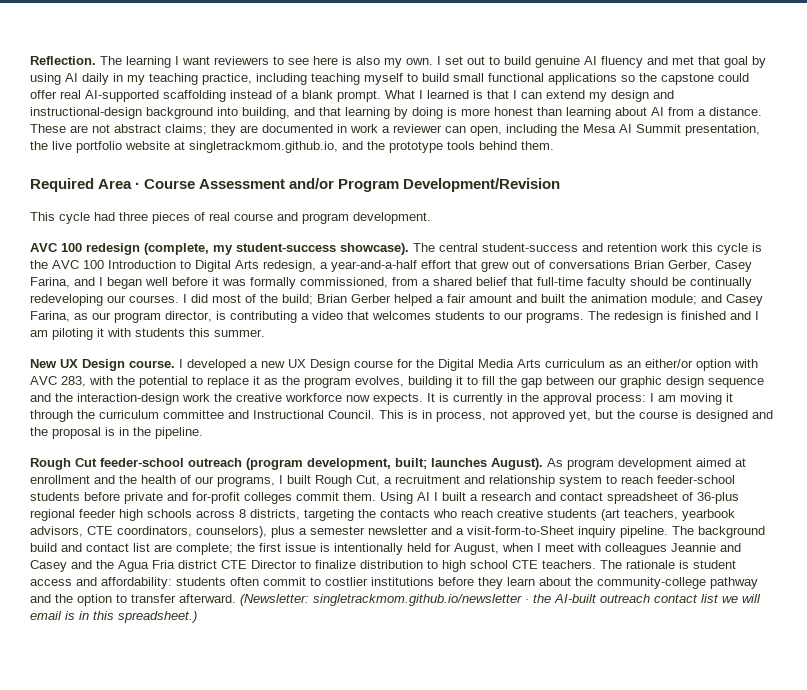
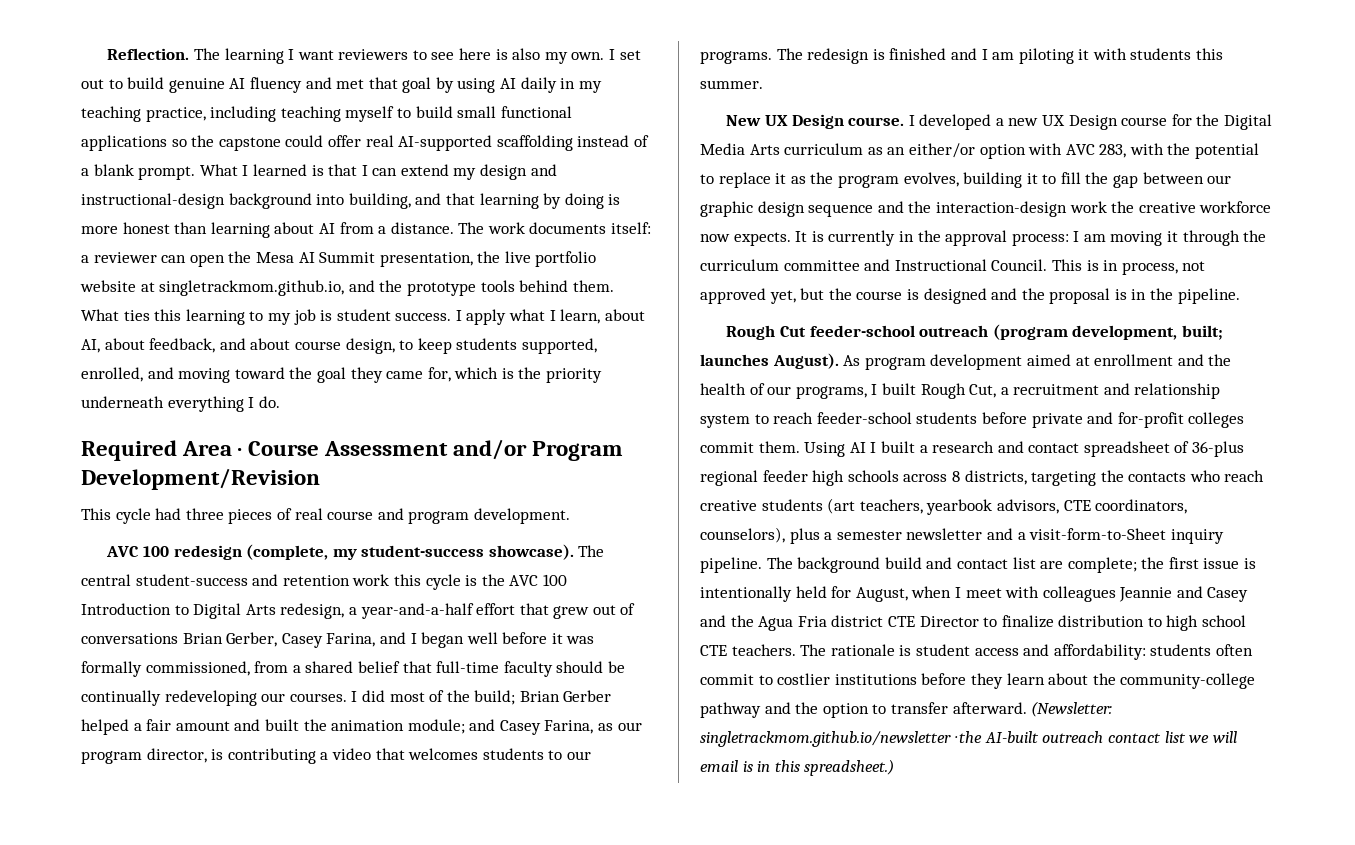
- These are not abstract claims; they are documented in work a reviewer can open, including the Mesa AI Summit presentation, the live portfolio website at singletrackmom.github.io, and the prototype tools behind them.
+ The work documents itself: a reviewer can open the Mesa AI Summit presentation, the live portfolio website at singletrackmom.github.io, and the prototype tools behind them. What ties this learning to my job is student success. I apply what I learn, about AI, about feedback, and about course design, to keep students supported, enrolled, and moving toward the goal they came for, which is the priority underneath everything I do.

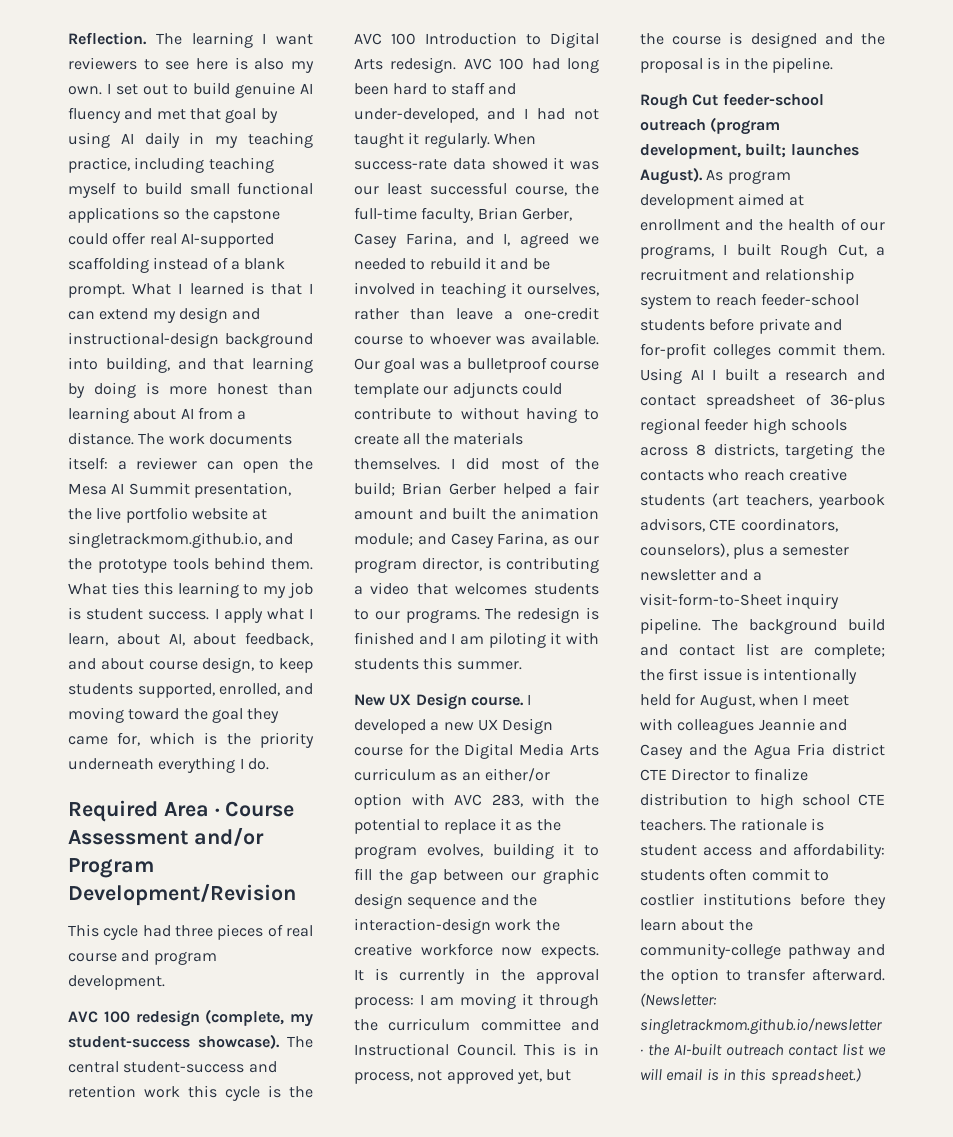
- The central student-success and retention work this cycle is the AVC 100 Introduction to Digital Arts redesign, a year-and-a-half effort that grew out of conversations Brian Gerber, Casey Farina, and I began well before it was formally commissioned, from a shared belief that full-time faculty should be continually redeveloping our courses.
+ The central student-success and retention work this cycle is the AVC 100 Introduction to Digital Arts redesign. AVC 100 had long been hard to staff and under-developed, and I had not taught it regularly. When success-rate data showed it was our least successful course, the full-time faculty, Brian Gerber, Casey Farina, and I, agreed we needed to rebuild it and be involved in teaching it ourselves, rather than leave a one-credit course to whoever was available. Our goal was a bulletproof course template our adjuncts could contribute to without having to create all the materials themselves.

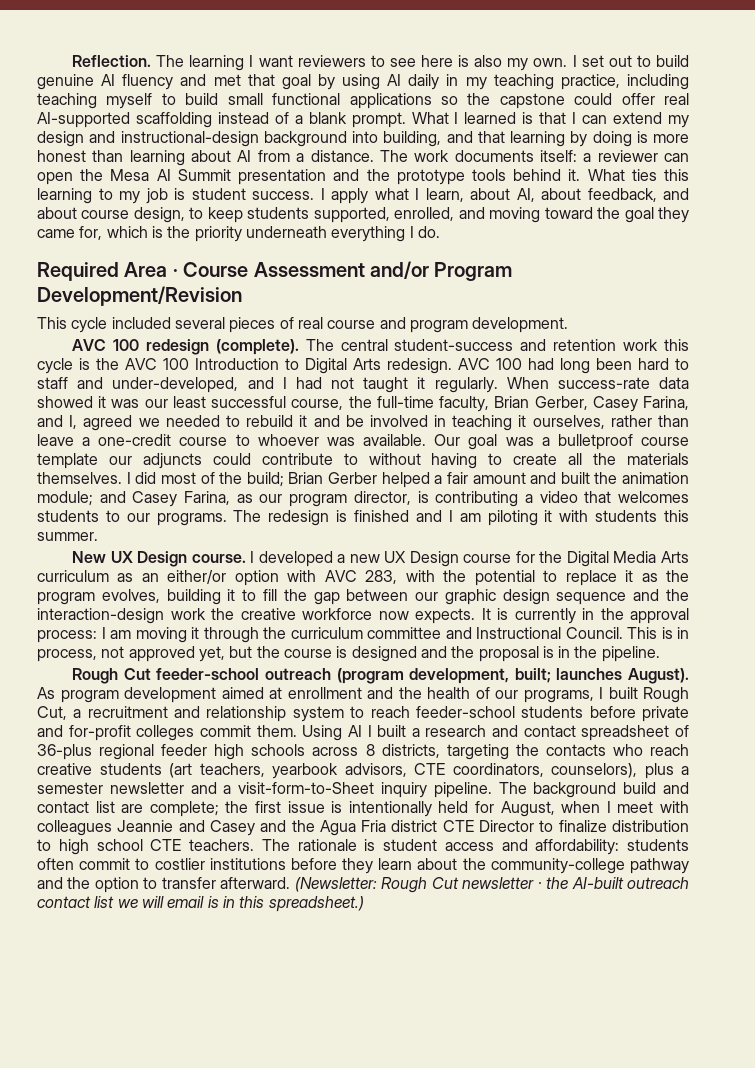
- The work documents itself: a reviewer can open the Mesa AI Summit presentation, the live portfolio website at singletrackmom.github.io, and the prototype tools behind them.
+ The work documents itself: a reviewer can open the Mesa AI Summit presentation and the prototype tools behind it.
- This cycle had three pieces of real course and program development.
+ This cycle included several pieces of real course and program development.
- AVC 100 redesign (complete, my student-success showcase).
+ AVC 100 redesign (complete).
- (Newsletter: singletrackmom.github.io/newsletter · the AI-built outreach contact list we will email is in this spreadsheet.)
+ (Newsletter: Rough Cut newsletter · the AI-built outreach contact list we will email is in this spreadsheet.)

